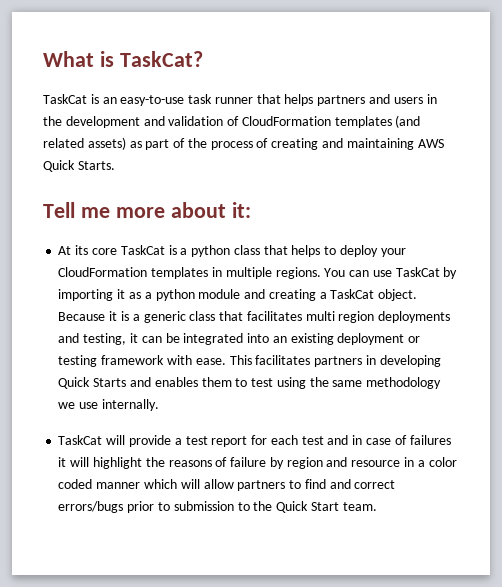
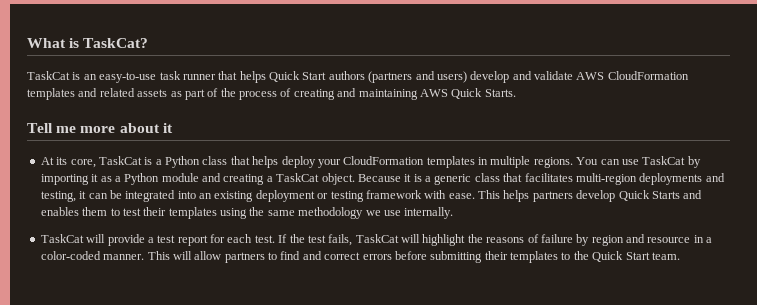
- TaskCat is an easy-to-use task runner that helps partners and users in the development and validation of CloudFormation templates (and related assets) as part of the process of creating and maintaining AWS Quick Starts.
+ TaskCat is an easy-to-use task runner that helps Quick Start authors (partners and users) develop and validate AWS CloudFormation templates and related assets as part of the process of creating and maintaining AWS Quick Starts.
- Tell me more about it:
+ Tell me more about it
- At its core TaskCat is a python class that helps to deploy your CloudFormation templates in multiple regions.
+ At its core, TaskCat is a Python class that helps deploy your CloudFormation templates in multiple regions.
- You can use TaskCat by importing it as a python module and creating a TaskCat object.
+ You can use TaskCat by importing it as a Python module and creating a TaskCat object.
- Because it is a generic class that facilitates multi region deployments and testing, it can be integrated into an existing deployment or testing framework with ease.
+ Because it is a generic class that facilitates multi-region deployments and testing, it can be integrated into an existing deployment or testing framework with ease.
- This facilitates partners in developing Quick Starts and enables them to test using the same methodology we use internally.
+ This helps partners develop Quick Starts and enables them to test their templates using the same methodology we use internally.
- TaskCat will provide a test report for each test and in case of failures it will highlight the reasons of failure by region and resource in a color coded manner which will allow partners to find and correct errors/bugs prior to submission to the Quick Start team.
+ TaskCat will provide a test report for each test. If the test fails, TaskCat will highlight the reasons of failure by region and resource in a color-coded manner. This will allow partners to find and correct errors before submitting their templates to the Quick Start team.

